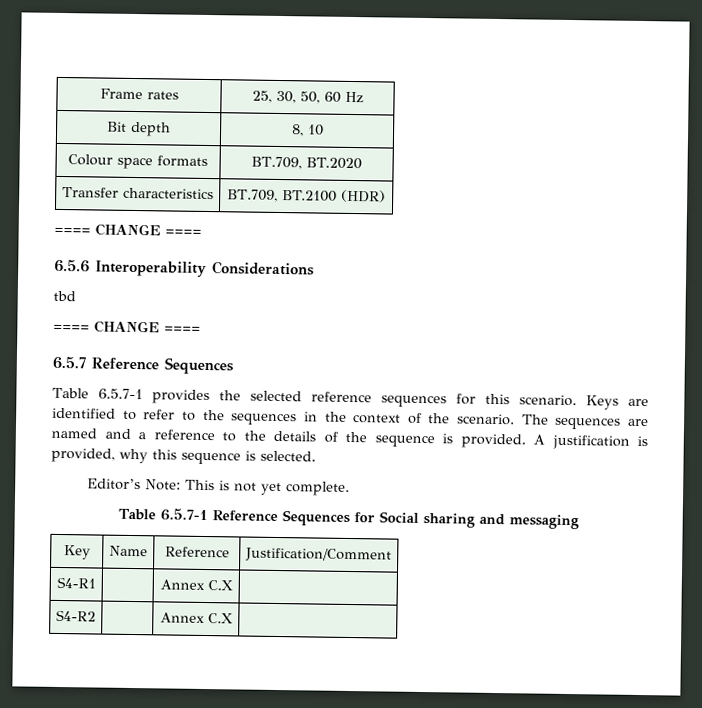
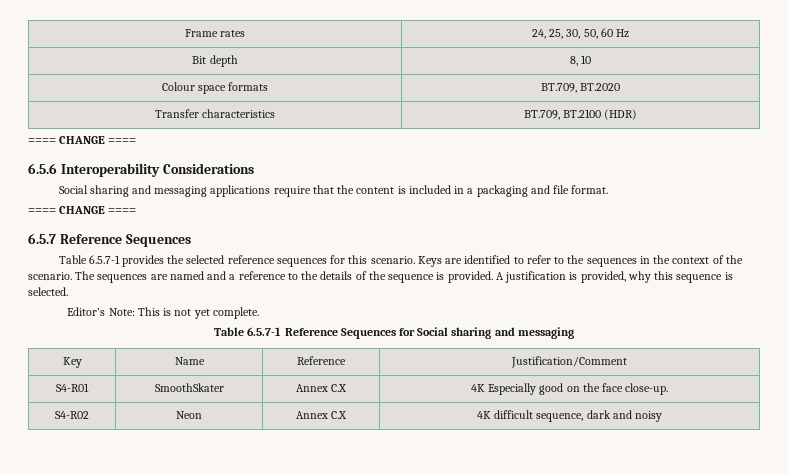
- Frame rates | 25, 30, 50, 60 Hz
+ Frame rates | 24, 25, 30, 50, 60 Hz
- tbd
+ Social sharing and messaging applications require that the content is included in a packaging and file format.
- S4-R1 | | Annex C.X |
- S4-R2 | | Annex C.X |
+ S4-R01 | SmoothSkater | Annex C.X | 4K Especially good on the face close-up.
+ S4-R02 | Neon | Annex C.X | 4K difficult sequence, dark and noisy

